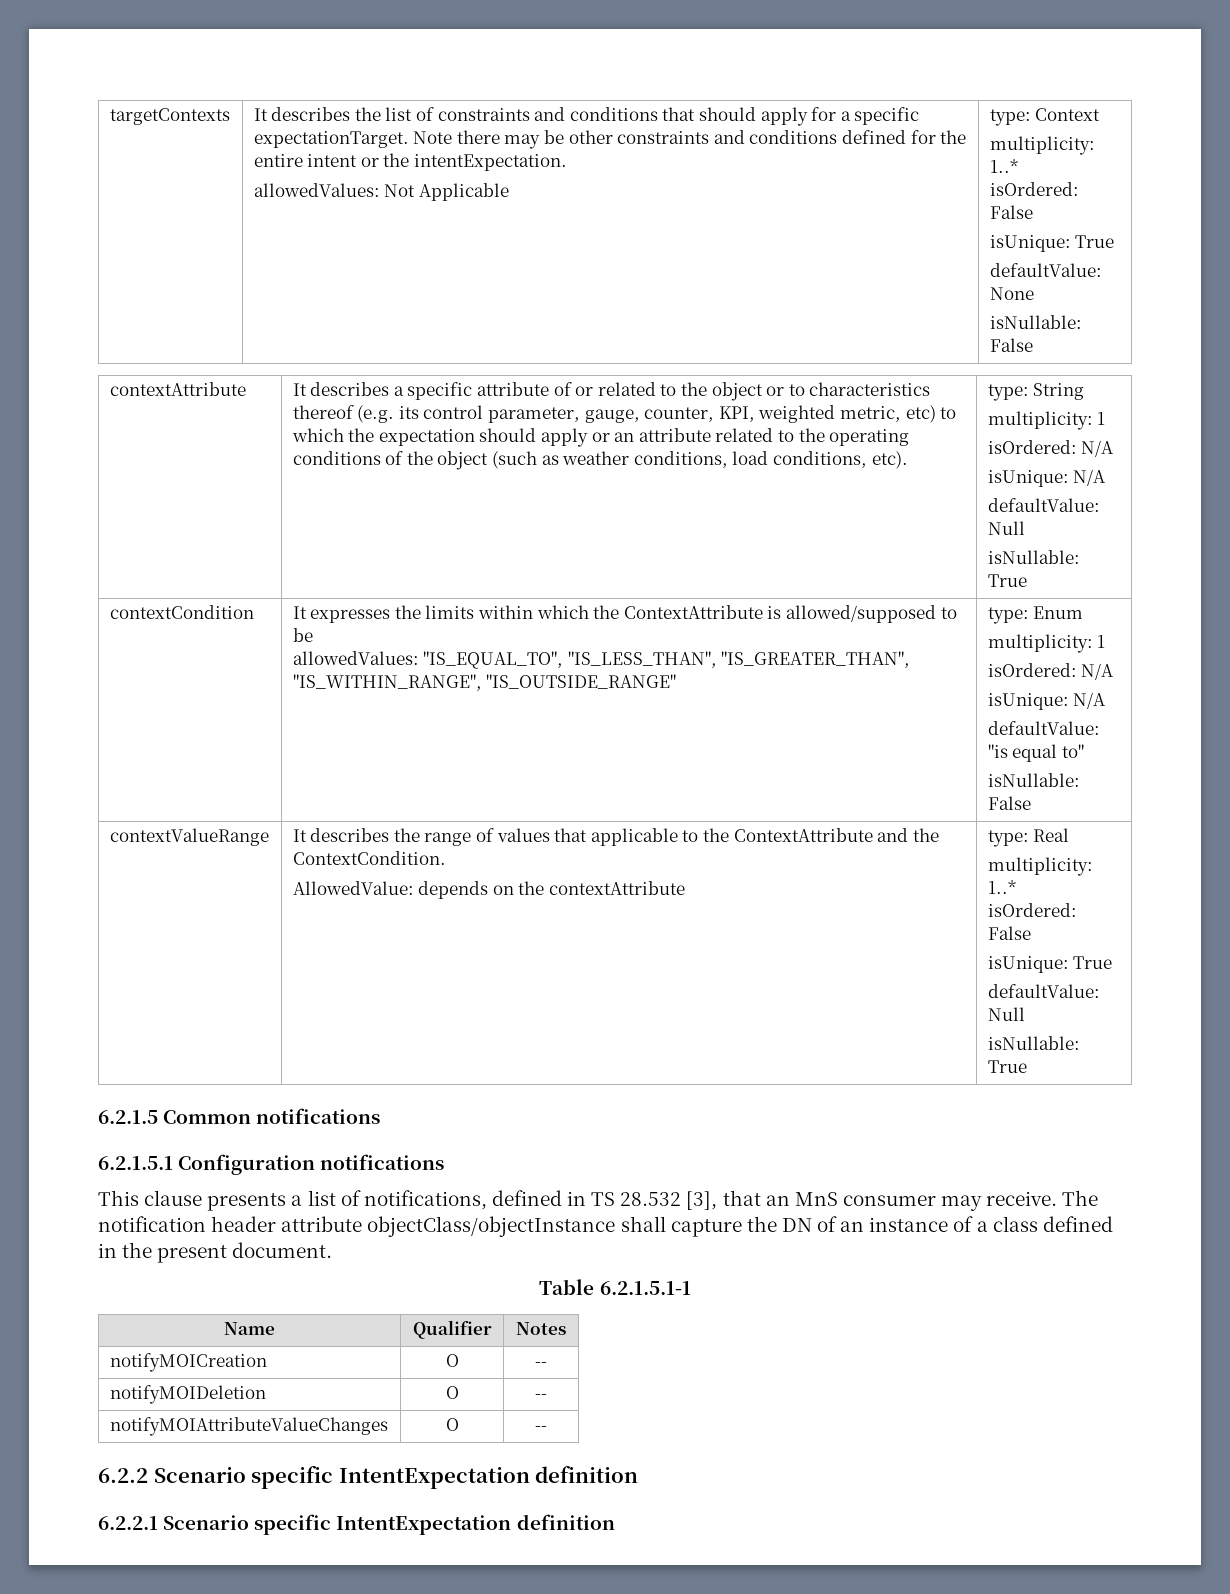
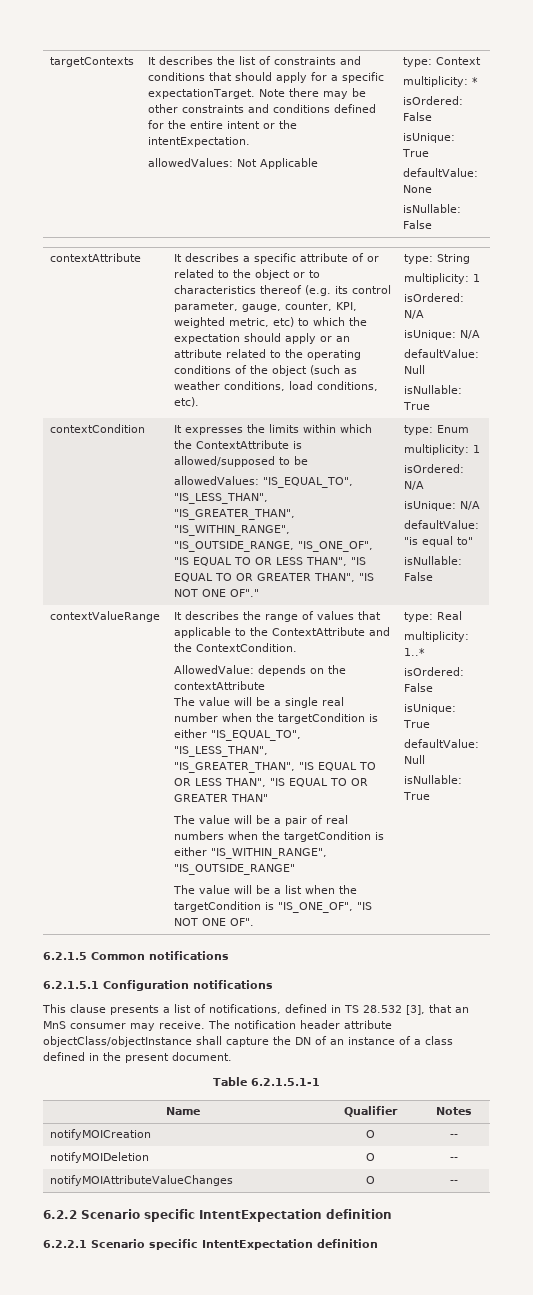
  type: Context
- multiplicity: 1..*
+ multiplicity: *
- allowedValues: "IS_EQUAL_TO", "IS_LESS_THAN", "IS_GREATER_THAN", "IS_WITHIN_RANGE", "IS_OUTSIDE_RANGE"
+ allowedValues: "IS_EQUAL_TO", "IS_LESS_THAN", "IS_GREATER_THAN", "IS_WITHIN_RANGE", "IS_OUTSIDE_RANGE, "IS_ONE_OF", "IS EQUAL TO OR LESS THAN", "IS EQUAL TO OR GREATER THAN", "IS NOT ONE OF"."
+ The value will be a single real number when the targetCondition is either "IS_EQUAL_TO", "IS_LESS_THAN", "IS_GREATER_THAN", "IS EQUAL TO OR LESS THAN", "IS EQUAL TO OR GREATER THAN"
+ The value will be a pair of real numbers when the targetCondition is either "IS_WITHIN_RANGE", "IS_OUTSIDE_RANGE"
+ The value will be a list when the targetCondition is "IS_ONE_OF", "IS NOT ONE OF".

